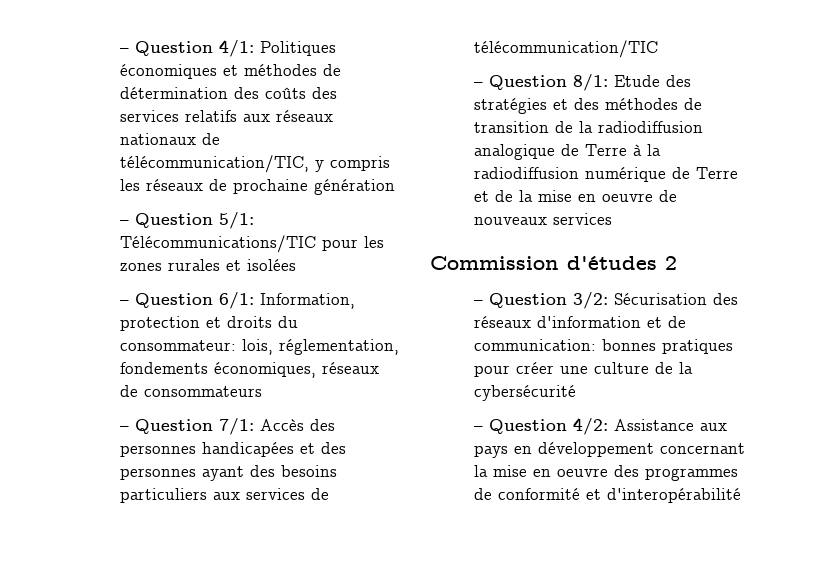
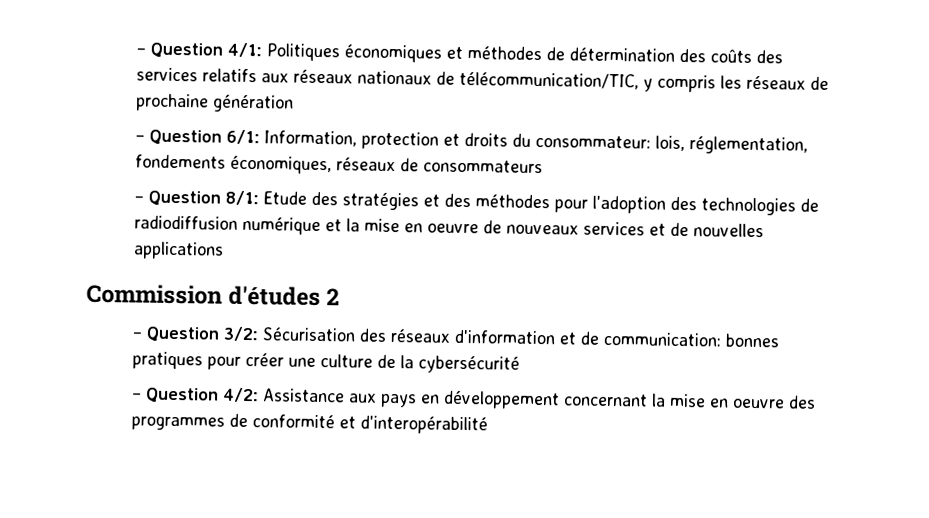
- – Question 5/1: Télécommunications/TIC pour les zones rurales et isolées
- – Question 7/1: Accès des personnes handicapées et des personnes ayant des besoins particuliers aux services de télécommunication/TIC
- – Question 8/1: Etude des stratégies et des méthodes de transition de la radiodiffusion analogique de Terre à la radiodiffusion numérique de Terre et de la mise en oeuvre de nouveaux services
+ – Question 8/1: Etude des stratégies et des méthodes pour l'adoption des technologies de radiodiffusion numérique et la mise en oeuvre de nouveaux services et de nouvelles applications

